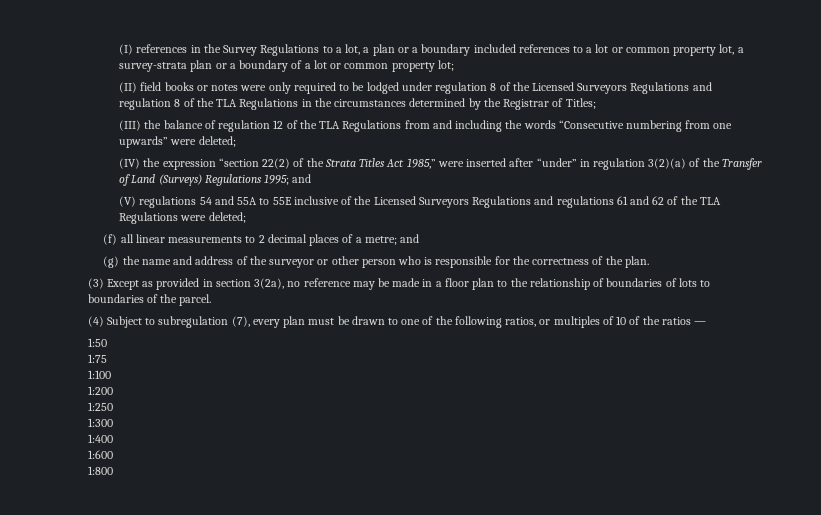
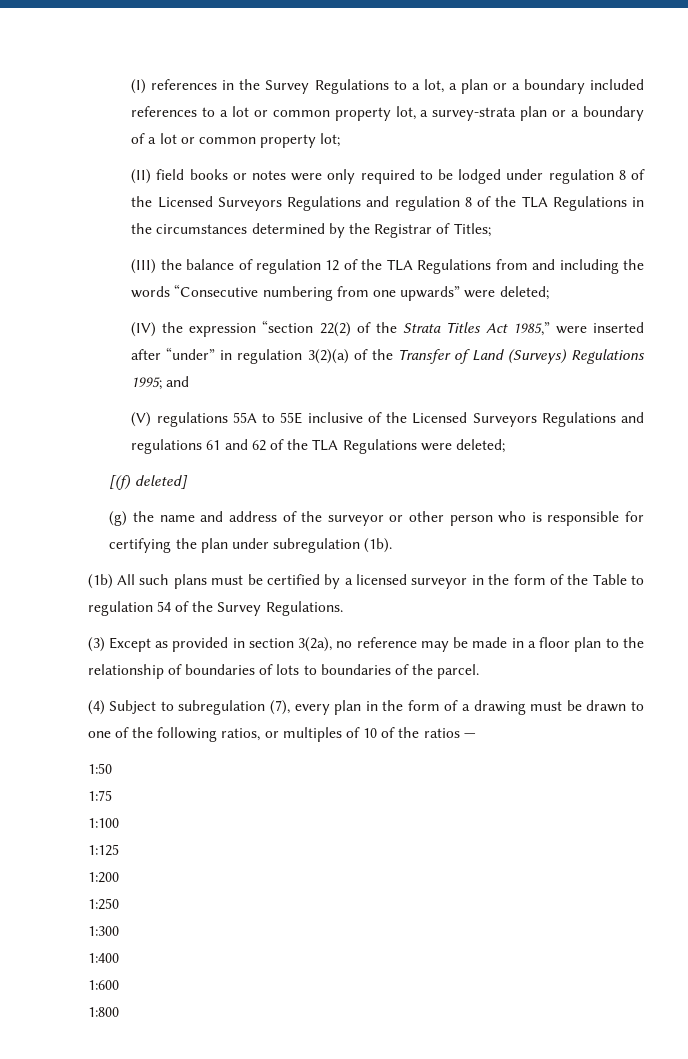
- (V) regulations 54 and 55A to 55E inclusive of the Licensed Surveyors Regulations and regulations 61 and 62 of the TLA Regulations were deleted;
+ (V) regulations 55A to 55E inclusive of the Licensed Surveyors Regulations and regulations 61 and 62 of the TLA Regulations were deleted;
- (f) all linear measurements to 2 decimal places of a metre; and
+ [(f) deleted]
- (g) the name and address of the surveyor or other person who is responsible for the correctness of the plan.
+ (g) the name and address of the surveyor or other person who is responsible for certifying the plan under subregulation (1b).
+ (1b) All such plans must be certified by a licensed surveyor in the form of the Table to regulation 54 of the Survey Regulations.
- (4) Subject to subregulation (7), every plan must be drawn to one of the following ratios, or multiples of 10 of the ratios —
+ (4) Subject to subregulation (7), every plan in the form of a drawing must be drawn to one of the following ratios, or multiples of 10 of the ratios —
+ 1:125

